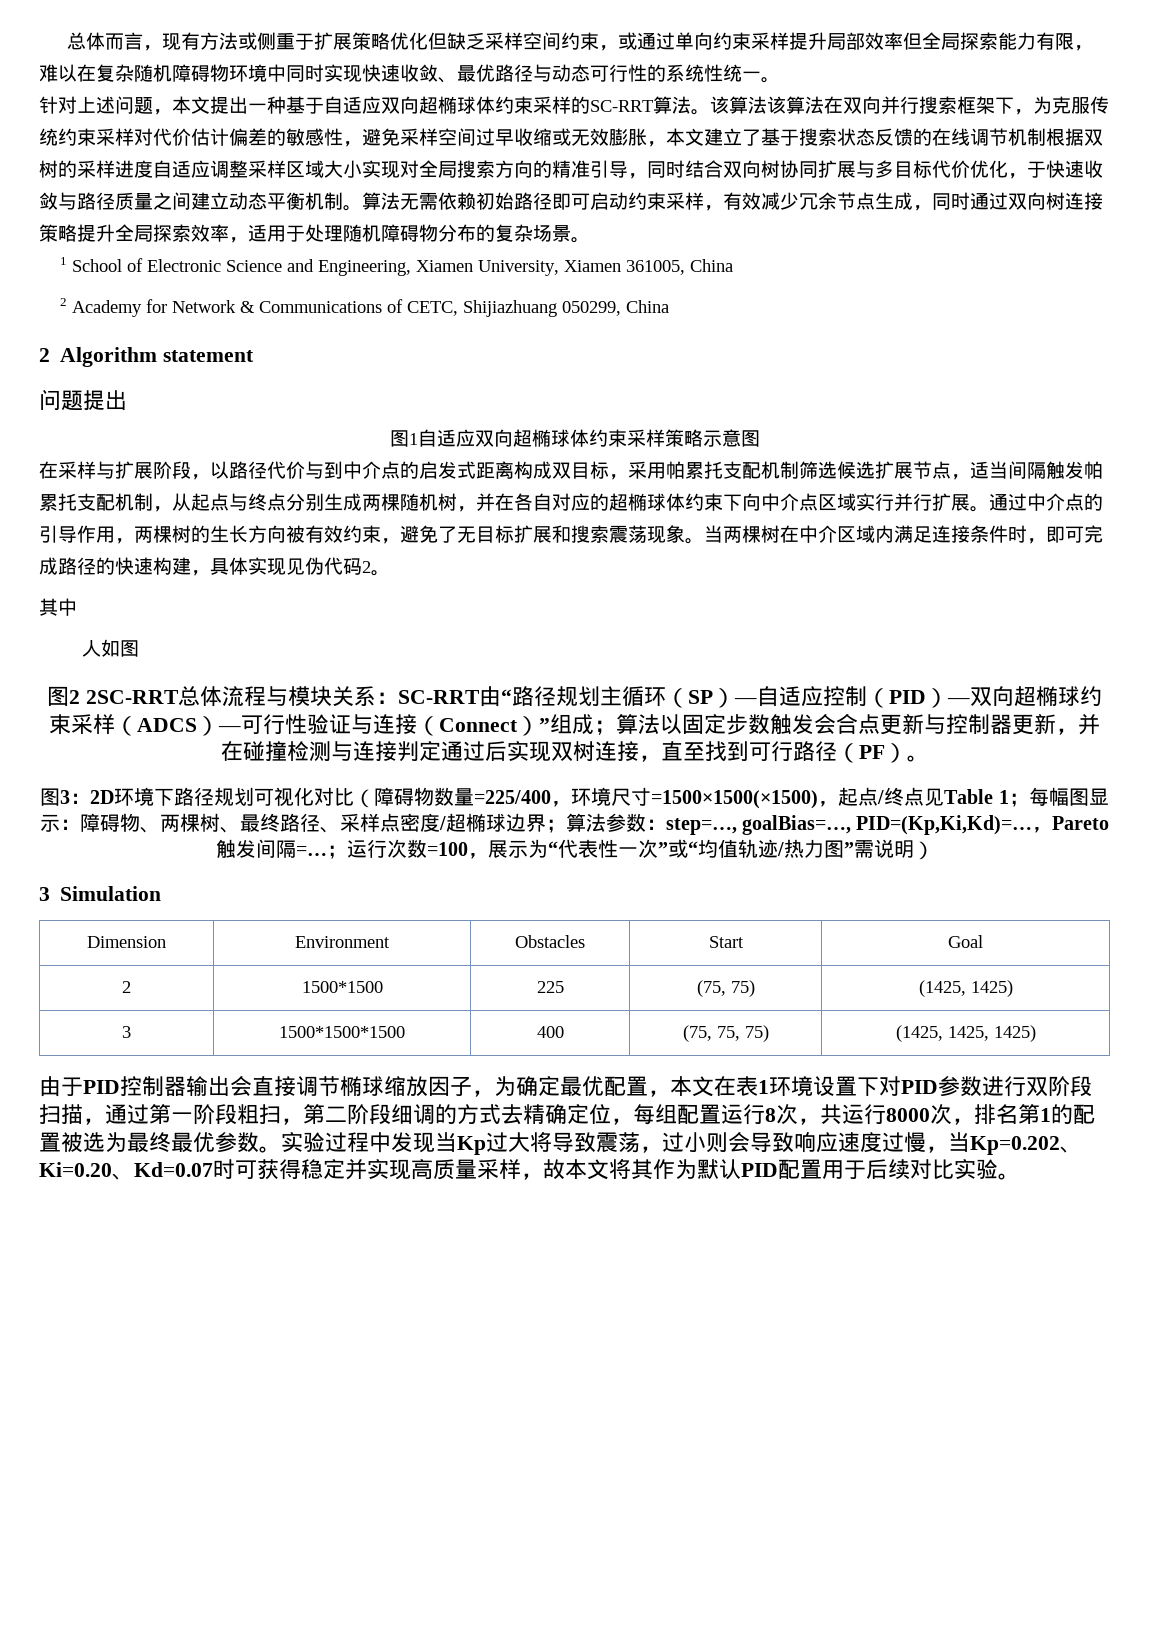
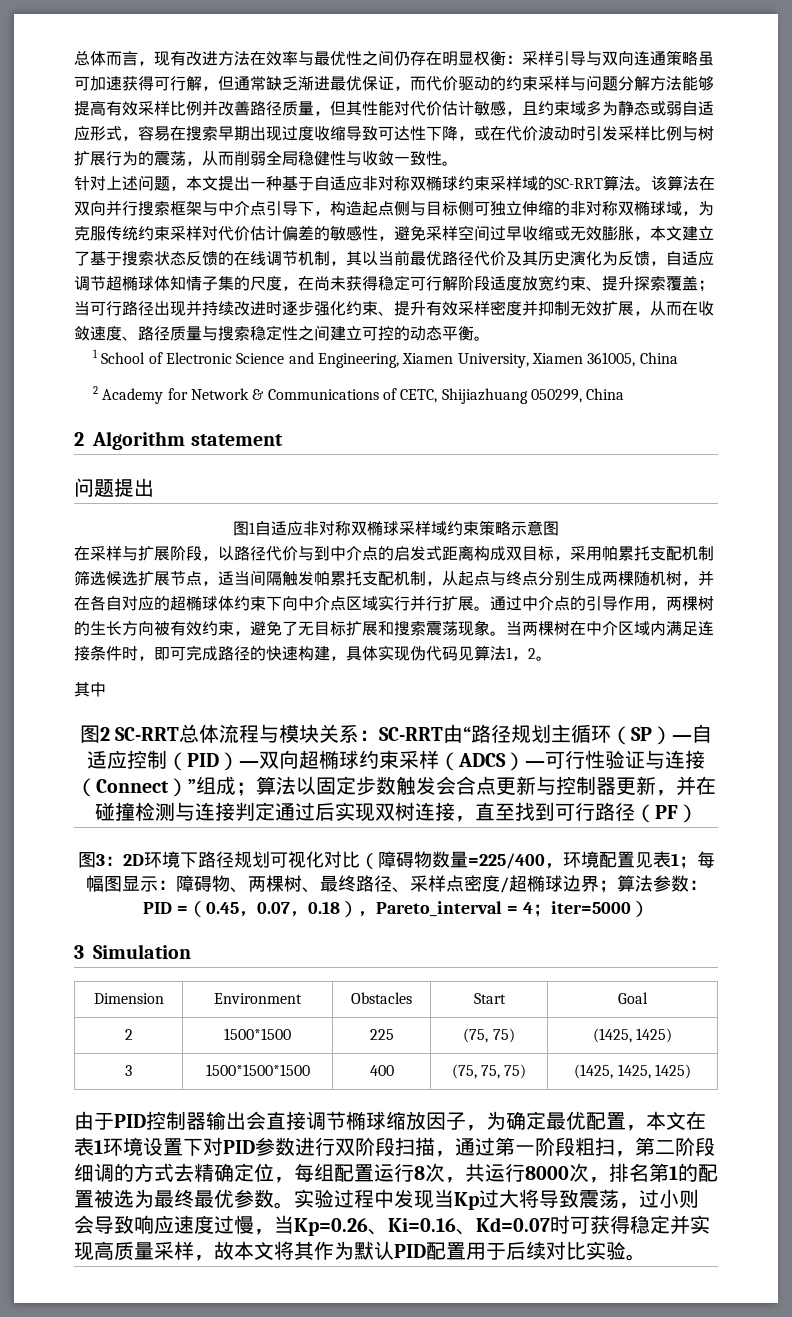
- 总体而言，现有方法或侧重于扩展策略优化但缺乏采样空间约束，或通过单向约束采样提升局部效率但全局探索能力有限，难以在复杂随机障碍物环境中同时实现快速收敛、最优路径与动态可行性的系统性统一。
+ 总体而言，现有改进方法在效率与最优性之间仍存在明显权衡：采样引导与双向连通策略虽可加速获得可行解，但通常缺乏渐进最优保证，而代价驱动的约束采样与问题分解方法能够提高有效采样比例并改善路径质量，但其性能对代价估计敏感，且约束域多为静态或弱自适应形式，容易在搜索早期出现过度收缩导致可达性下降，或在代价波动时引发采样比例与树扩展行为的震荡，从而削弱全局稳健性与收敛一致性。
- 针对上述问题，本文提出一种基于自适应双向超椭球体约束采样的SC-RRT算法。
+ 针对上述问题，本文提出一种基于自适应非对称双椭球约束采样域的SC-RRT算法。
- 该算法该算法在双向并行搜索框架下，为克服传统约束采样对代价估计偏差的敏感性，避免采样空间过早收缩或无效膨胀，本文建立了基于搜索状态反馈的在线调节机制根据双树的采样进度自适应调整采样区域大小实现对全局搜索方向的精准引导，同时结合双向树协同扩展与多目标代价优化，于快速收敛与路径质量之间建立动态平衡机制。算法无需依赖初始路径即可启动约束采样，有效减少冗余节点生成，同时通过双向树连接策略提升全局探索效率，适用于处理随机障碍物分布的复杂场景。
+ 该算法在双向并行搜索框架与中介点引导下，构造起点侧与目标侧可独立伸缩的非对称双椭球域，为克服传统约束采样对代价估计偏差的敏感性，避免采样空间过早收缩或无效膨胀，本文建立了基于搜索状态反馈的在线调节机制，其以当前最优路径代价及其历史演化为反馈，自适应调节超椭球体知情子集的尺度，在尚未获得稳定可行解阶段适度放宽约束、提升探索覆盖；当可行路径出现并持续改进时逐步强化约束、提升有效采样密度并抑制无效扩展，从而在收敛速度、路径质量与搜索稳定性之间建立可控的动态平衡。
- 图1自适应双向超椭球体约束采样策略示意图
+ 图1自适应非对称双椭球采样域约束策略示意图
- 当两棵树在中介区域内满足连接条件时，即可完成路径的快速构建，具体实现见伪代码2。
+ 当两棵树在中介区域内满足连接条件时，即可完成路径的快速构建，具体实现伪代码见算法1，2。
- 人如图
- 图2 2SC-RRT总体流程与模块关系：
+ 图2 SC-RRT总体流程与模块关系：
- 算法以固定步数触发会合点更新与控制器更新，并在碰撞检测与连接判定通过后实现双树连接，直至找到可行路径（PF）。
+ 算法以固定步数触发会合点更新与控制器更新，并在碰撞检测与连接判定通过后实现双树连接，直至找到可行路径（PF）
- 图3：2D环境下路径规划可视化对比（障碍物数量=225/400，环境尺寸=1500×1500(×1500)，起点/终点见Table 1；每幅图显示：障碍物、两棵树、最终路径、采样点密度/超椭球边界；算法参数：step=…, goalBias=…, PID=(Kp,Ki,Kd)=…，Pareto触发间隔=…；运行次数=100，展示为“代表性一次”或“均值轨迹/热力图”需说明）
+ 图3：2D环境下路径规划可视化对比（障碍物数量=225/400，环境配置见表1；每幅图显示：障碍物、两棵树、最终路径、采样点密度/超椭球边界；算法参数：PID =（0.45，0.07，0.18），Pareto_interval = 4；iter=5000）
- 实验过程中发现当Kp过大将导致震荡，过小则会导致响应速度过慢，当Kp=0.202、Ki=0.20、Kd=0.07时可获得稳定并实现高质量采样，故本文将其作为默认PID配置用于后续对比实验。
+ 实验过程中发现当Kp过大将导致震荡，过小则会导致响应速度过慢，当Kp=0.26、Ki=0.16、Kd=0.07时可获得稳定并实现高质量采样，故本文将其作为默认PID配置用于后续对比实验。

